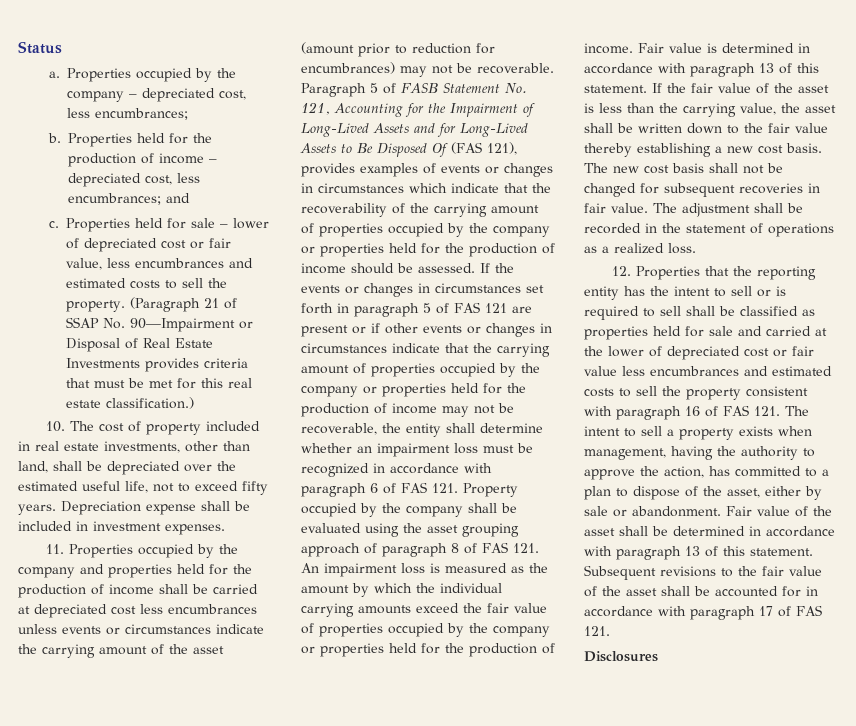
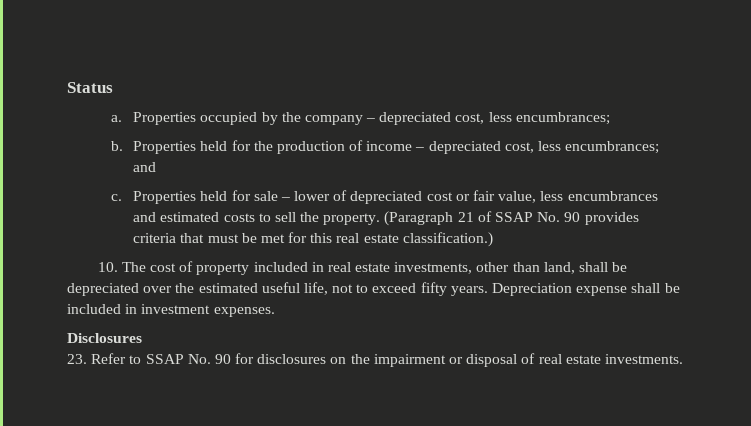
- (Paragraph 21 of SSAP No. 90—Impairment or Disposal of Real Estate Investments provides criteria that must be met for this real estate classification.)
+ (Paragraph 21 of SSAP No. 90 provides criteria that must be met for this real estate classification.)
- 11. Properties occupied by the company and properties held for the production of income shall be carried at depreciated cost less encumbrances unless events or circumstances indicate the carrying amount of the asset (amount prior to reduction for encumbrances) may not be recoverable. Paragraph 5 of FASB Statement No. 121, Accounting for the Impairment of Long-Lived Assets and for Long-Lived Assets to Be Disposed Of (FAS 121), provides examples of events or changes in circumstances which indicate that the recoverability of the carrying amount of properties occupied by the company or properties held for the production of income should be assessed. If the events or changes in circumstances set forth in paragraph 5 of FAS 121 are present or if other events or changes in circumstances indicate that the carrying amount of properties occupied by the company or properties held for the production of income may not be recoverable, the entity shall determine whether an impairment loss must be recognized in accordance with paragraph 6 of FAS 121. Property occupied by the company shall be evaluated using the asset grouping approach of paragraph 8 of FAS 121. An impairment loss is measured as the amount by which the individual carrying amounts exceed the fair value of properties occupied by the company or properties held for the production of income. Fair value is determined in accordance with paragraph 13 of this statement. If the fair value of the asset is less than the carrying value, the asset shall be written down to the fair value thereby establishing a new cost basis. The new cost basis shall not be changed for subsequent recoveries in fair value. The adjustment shall be recorded in the statement of operations as a realized loss.
- 12. Properties that the reporting entity has the intent to sell or is required to sell shall be classified as properties held for sale and carried at the lower of depreciated cost or fair value less encumbrances and estimated costs to sell the property consistent with paragraph 16 of FAS 121. The intent to sell a property exists when management, having the authority to approve the action, has committed to a plan to dispose of the asset, either by sale or abandonment. Fair value of the asset shall be determined in accordance with paragraph 13 of this statement. Subsequent revisions to the fair value of the asset shall be accounted for in accordance with paragraph 17 of FAS 121.
  Disclosures
+ 23. Refer to SSAP No. 90 for disclosures on the impairment or disposal of real estate investments.

